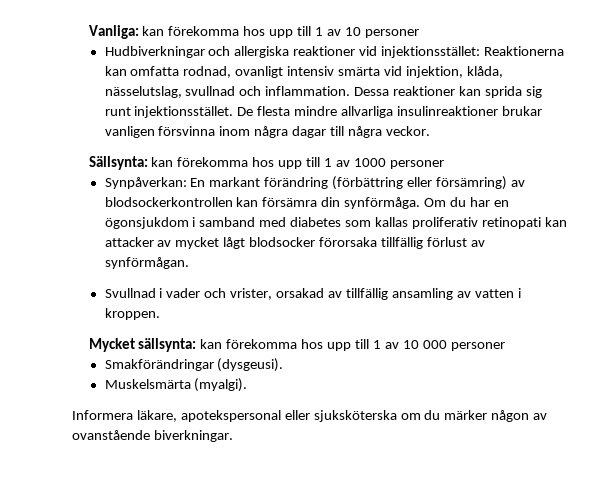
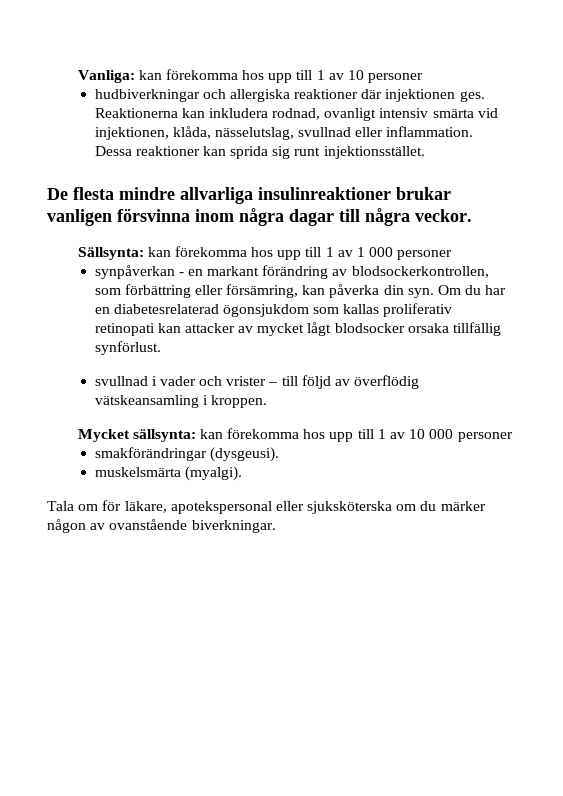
- Hudbiverkningar och allergiska reaktioner vid injektionsstället: Reaktionerna kan omfatta rodnad, ovanligt intensiv smärta vid injektion, klåda, nässelutslag, svullnad och inflammation.
+ hudbiverkningar och allergiska reaktioner där injektionen ges. Reaktionerna kan inkludera rodnad, ovanligt intensiv smärta vid injektionen, klåda, nässelutslag, svullnad eller inflammation.
- Dessa reaktioner kan sprida sig runt injektionsstället. De flesta mindre allvarliga insulinreaktioner brukar vanligen försvinna inom några dagar till några veckor.
+ Dessa reaktioner kan sprida sig runt injektionsstället.
+ De flesta mindre allvarliga insulinreaktioner brukar vanligen försvinna inom några dagar till några veckor.
- Sällsynta: kan förekomma hos upp till 1 av 1000 personer
- Synpåverkan: En markant förändring (förbättring eller försämring) av blodsockerkontrollen kan försämra din synförmåga. Om du har en ögonsjukdom i samband med diabetes som kallas proliferativ retinopati kan attacker av mycket lågt blodsocker förorsaka tillfällig förlust av synförmågan.
- Svullnad i vader och vrister, orsakad av tillfällig ansamling av vatten i kroppen.
+ Sällsynta: kan förekomma hos upp till 1 av 1 000 personer
+ synpåverkan - en markant förändring av blodsockerkontrollen, som förbättring eller försämring, kan påverka din syn. Om du har en diabetesrelaterad ögonsjukdom som kallas proliferativ retinopati kan attacker av mycket lågt blodsocker orsaka tillfällig synförlust.
+ svullnad i vader och vrister – till följd av överflödig vätskeansamling i kroppen.
- Smakförändringar (dysgeusi).
+ smakförändringar (dysgeusi).
- Muskelsmärta (myalgi).
+ muskelsmärta (myalgi).
- Informera läkare, apotekspersonal eller sjuksköterska om du märker någon av ovanstående biverkningar.
+ Tala om för läkare, apotekspersonal eller sjuksköterska om du märker någon av ovanstående biverkningar.

